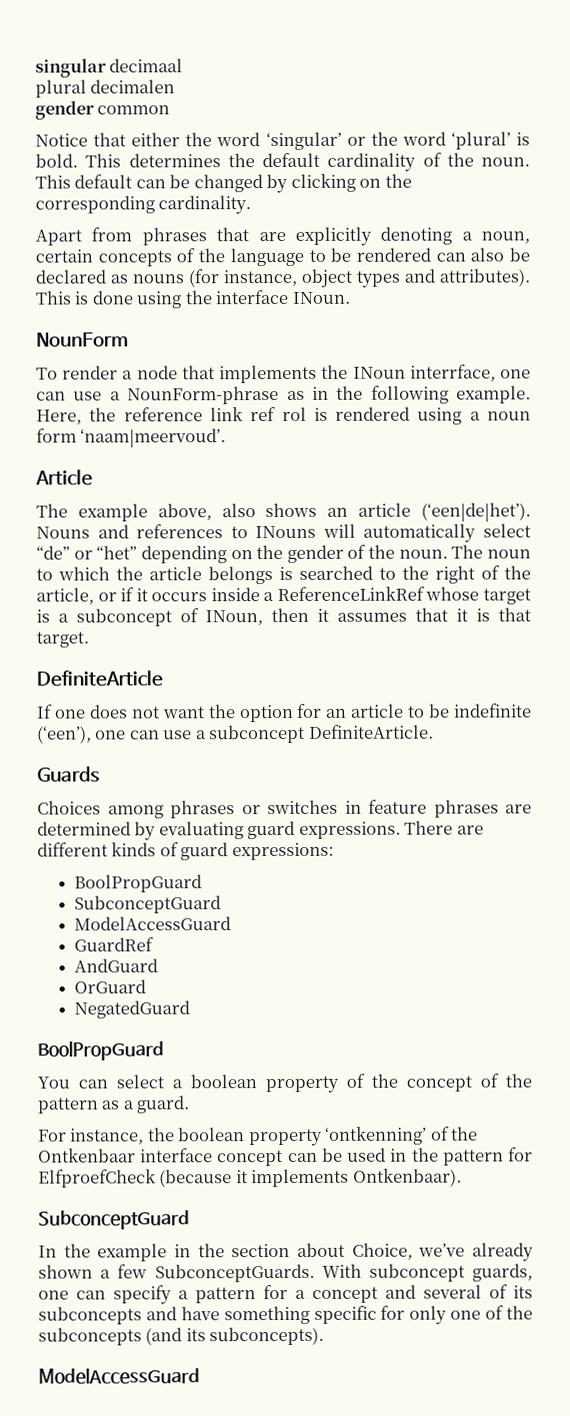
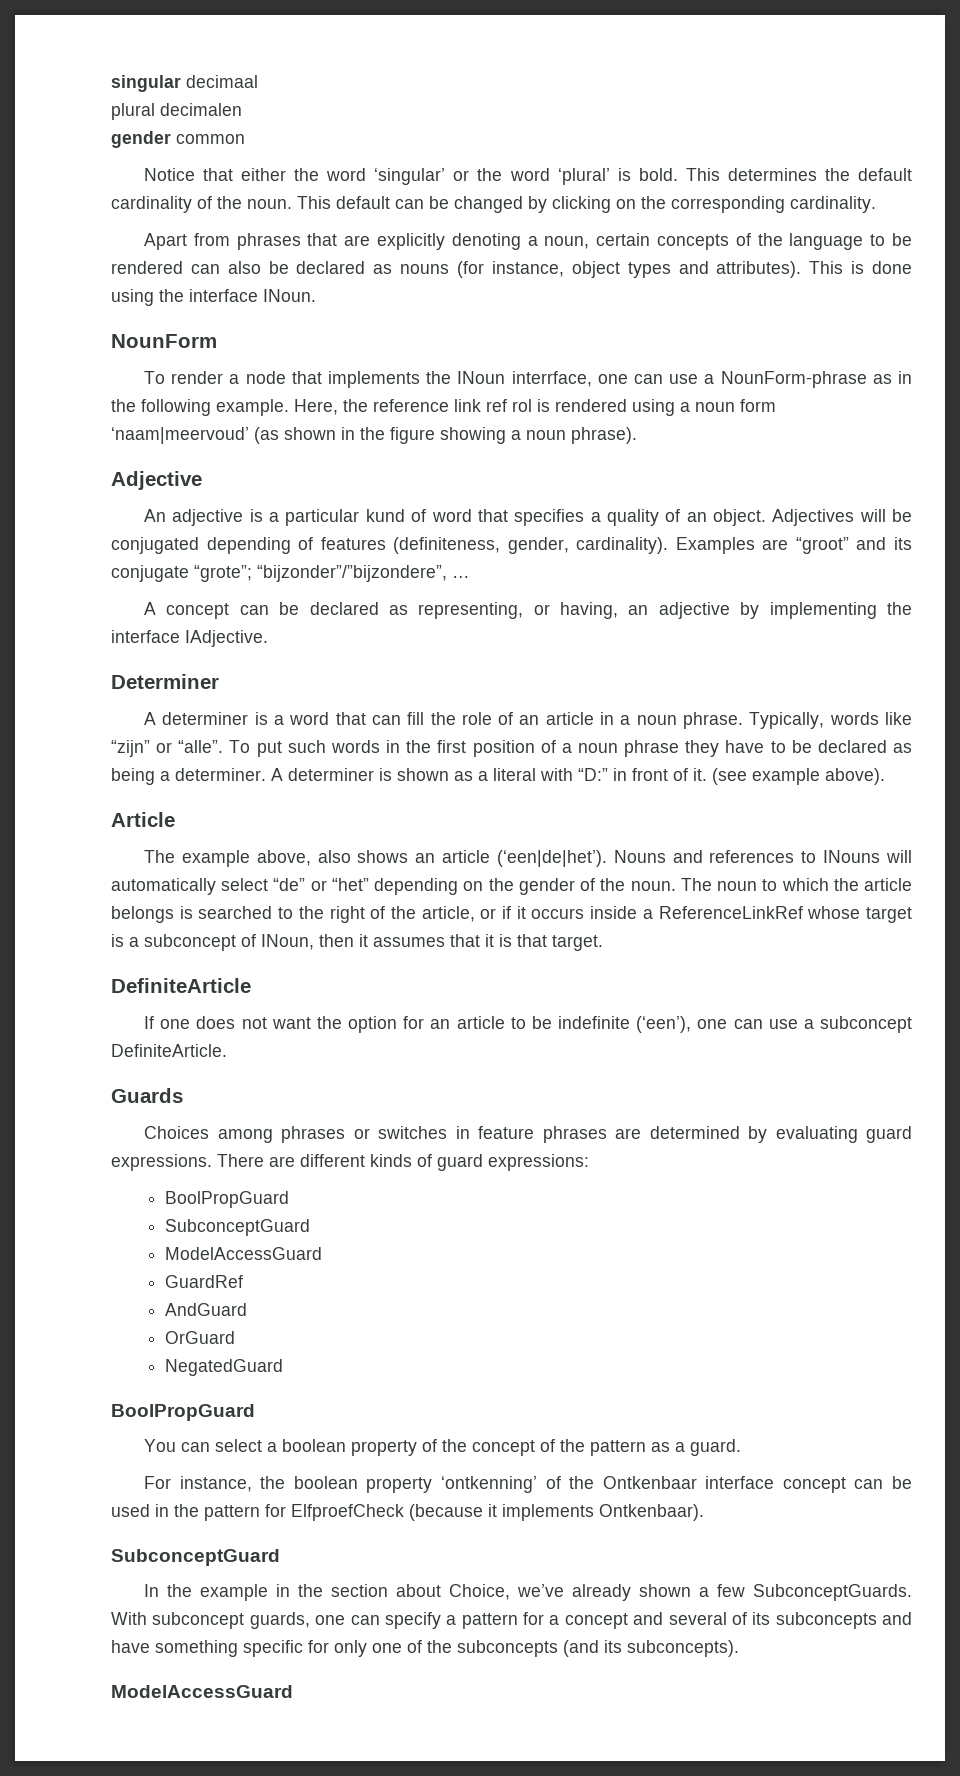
- Here, the reference link ref rol is rendered using a noun form ‘naam|meervoud’.
+ Here, the reference link ref rol is rendered using a noun form ‘naam|meervoud’ (as shown in the figure showing a noun phrase).
+ Adjective
+ An adjective is a particular kund of word that specifies a quality of an object. Adjectives will be conjugated depending of features (definiteness, gender, cardinality). Examples are “groot” and its conjugate “grote”; “bijzonder”/”bijzondere”, …
+ A concept can be declared as representing, or having, an adjective by implementing the interface IAdjective.
+ Determiner
+ A determiner is a word that can fill the role of an article in a noun phrase. Typically, words like “zijn” or “alle”. To put such words in the first position of a noun phrase they have to be declared as being a determiner. A determiner is shown as a literal with “D:” in front of it. (see example above).

